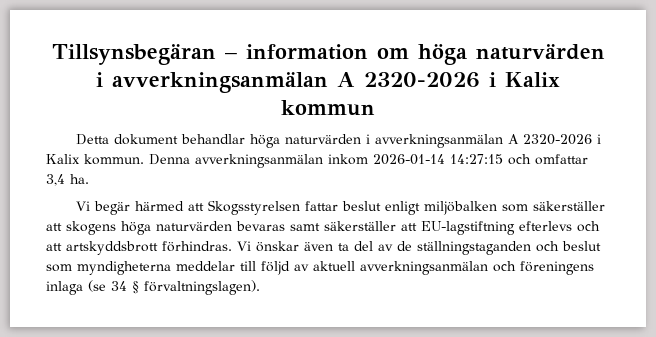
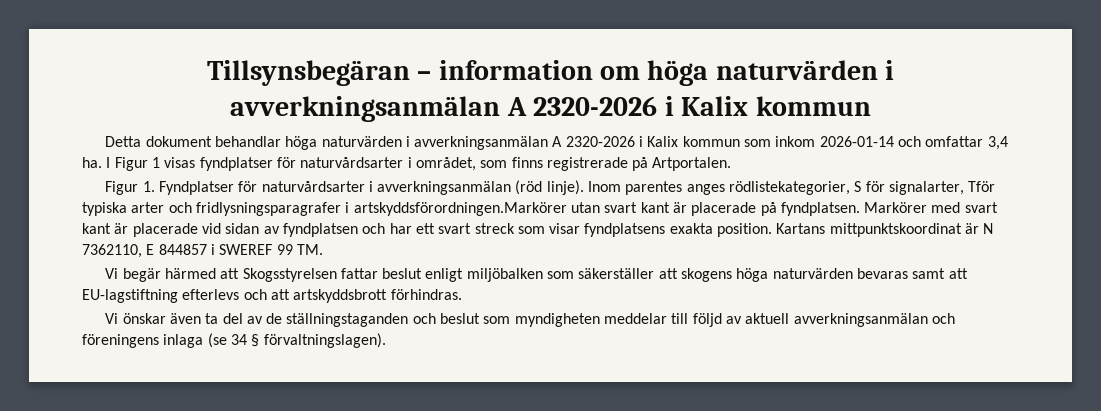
- Detta dokument behandlar höga naturvärden i avverkningsanmälan A 2320-2026 i Kalix kommun. Denna avverkningsanmälan inkom 2026-01-14 14:27:15 och omfattar 3,4 ha.
+ Detta dokument behandlar höga naturvärden i avverkningsanmälan A 2320-2026 i Kalix kommun som inkom 2026-01-14 och omfattar 3,4 ha. I Figur 1 visas fyndplatser för naturvårdsarter i området, som finns registrerade på Artportalen.
+ Figur 1. Fyndplatser för naturvårdsarter i avverkningsanmälan (röd linje). Inom parentes anges rödlistekategorier, S för signalarter, Tför typiska arter och fridlysningsparagrafer i artskyddsförordningen.Markörer utan svart kant är placerade på fyndplatsen. Markörer med svart kant är placerade vid sidan av fyndplatsen och har ett svart streck som visar fyndplatsens exakta position. Kartans mittpunktskoordinat är N 7362110, E 844857 i SWEREF 99 TM.
- Vi begär härmed att Skogsstyrelsen fattar beslut enligt miljöbalken som säkerställer att skogens höga naturvärden bevaras samt säkerställer att EU-lagstiftning efterlevs och att artskyddsbrott förhindras. Vi önskar även ta del av de ställningstaganden och beslut som myndigheterna meddelar till följd av aktuell avverkningsanmälan och föreningens inlaga (se 34 § förvaltningslagen).
+ Vi begär härmed att Skogsstyrelsen fattar beslut enligt miljöbalken som säkerställer att skogens höga naturvärden bevaras samt att EU-lagstiftning efterlevs och att artskyddsbrott förhindras.
+ Vi önskar även ta del av de ställningstaganden och beslut som myndigheten meddelar till följd av aktuell avverkningsanmälan och föreningens inlaga (se 34 § förvaltningslagen).

